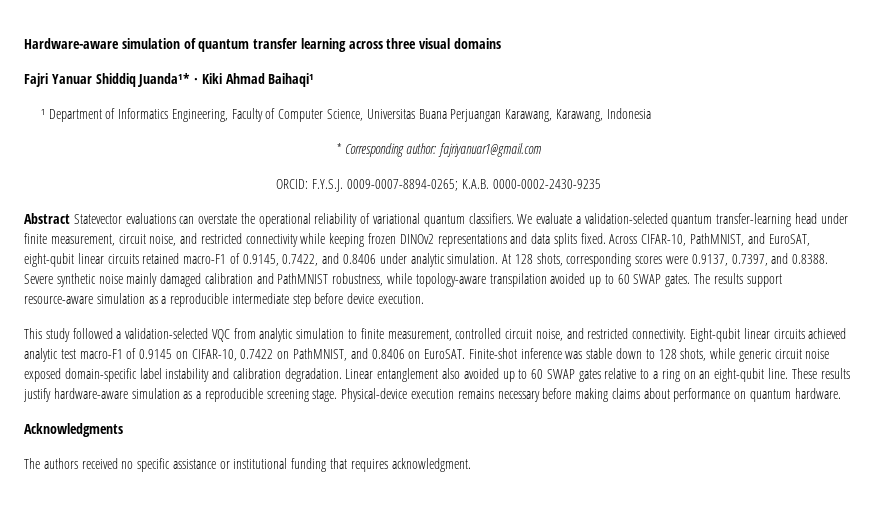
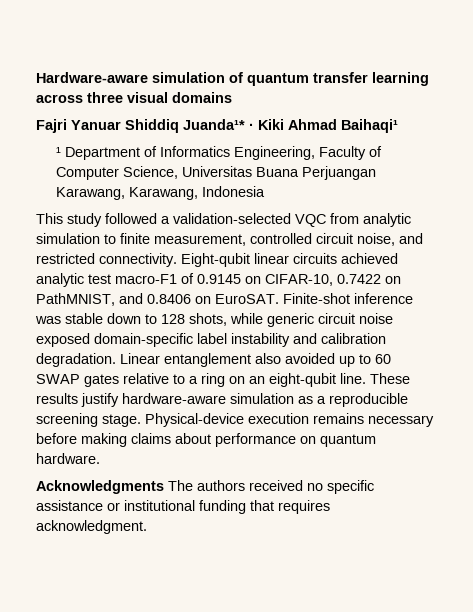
- * Corresponding author: fajriyanuar1@gmail.com
- ORCID: F.Y.S.J. 0009-0007-8894-0265; K.A.B. 0000-0002-2430-9235
- Abstract Statevector evaluations can overstate the operational reliability of variational quantum classifiers. We evaluate a validation-selected quantum transfer-learning head under finite measurement, circuit noise, and restricted connectivity while keeping frozen DINOv2 representations and data splits fixed. Across CIFAR-10, PathMNIST, and EuroSAT, eight-qubit linear circuits retained macro-F1 of 0.9145, 0.7422, and 0.8406 under analytic simulation. At 128 shots, corresponding scores were 0.9137, 0.7397, and 0.8388. Severe synthetic noise mainly damaged calibration and PathMNIST robustness, while topology-aware transpilation avoided up to 60 SWAP gates. The results support resource-aware simulation as a reproducible intermediate step before device execution.
- Acknowledgments
- The authors received no specific assistance or institutional funding that requires acknowledgment.
+ Acknowledgments The authors received no specific assistance or institutional funding that requires acknowledgment.

